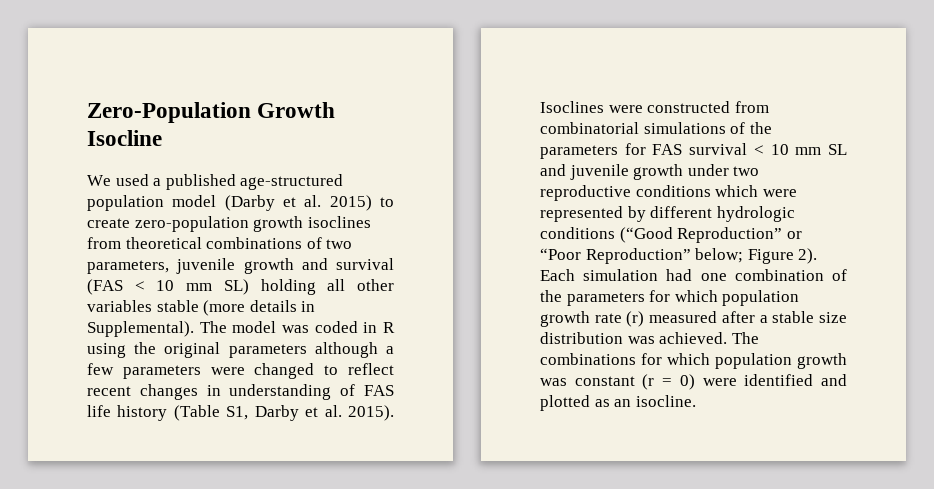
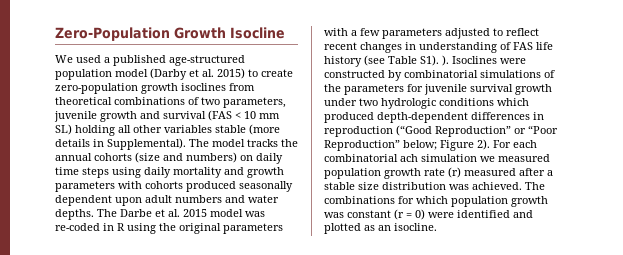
- The model was coded in R using the original parameters although a few parameters were changed to reflect recent changes in understanding of FAS life history (Table S1, Darby et al. 2015).
+ The model tracks the annual cohorts (size and numbers) on daily time steps using daily mortality and growth parameters with cohorts produced seasonally dependent upon adult numbers and water depths. The Darbe et al. 2015 model was re-coded in R using the original parameters with a few parameters adjusted to reflect recent changes in understanding of FAS life history (see Table S1). ).
- Isoclines were constructed from combinatorial simulations of the parameters for FAS survival < 10 mm SL and juvenile growth under two reproductive conditions which were represented by different hydrologic conditions (“Good Reproduction” or “Poor Reproduction” below; Figure 2).
+ Isoclines were constructed by combinatorial simulations of the parameters for juvenile survival growth under two hydrologic conditions which produced depth-dependent differences in reproduction (“Good Reproduction” or “Poor Reproduction” below; Figure 2).
- Each simulation had one combination of the parameters for which population growth rate (r) measured after a stable size distribution was achieved.
+ For each combinatorial ach simulation we measured population growth rate (r) measured after a stable size distribution was achieved.

